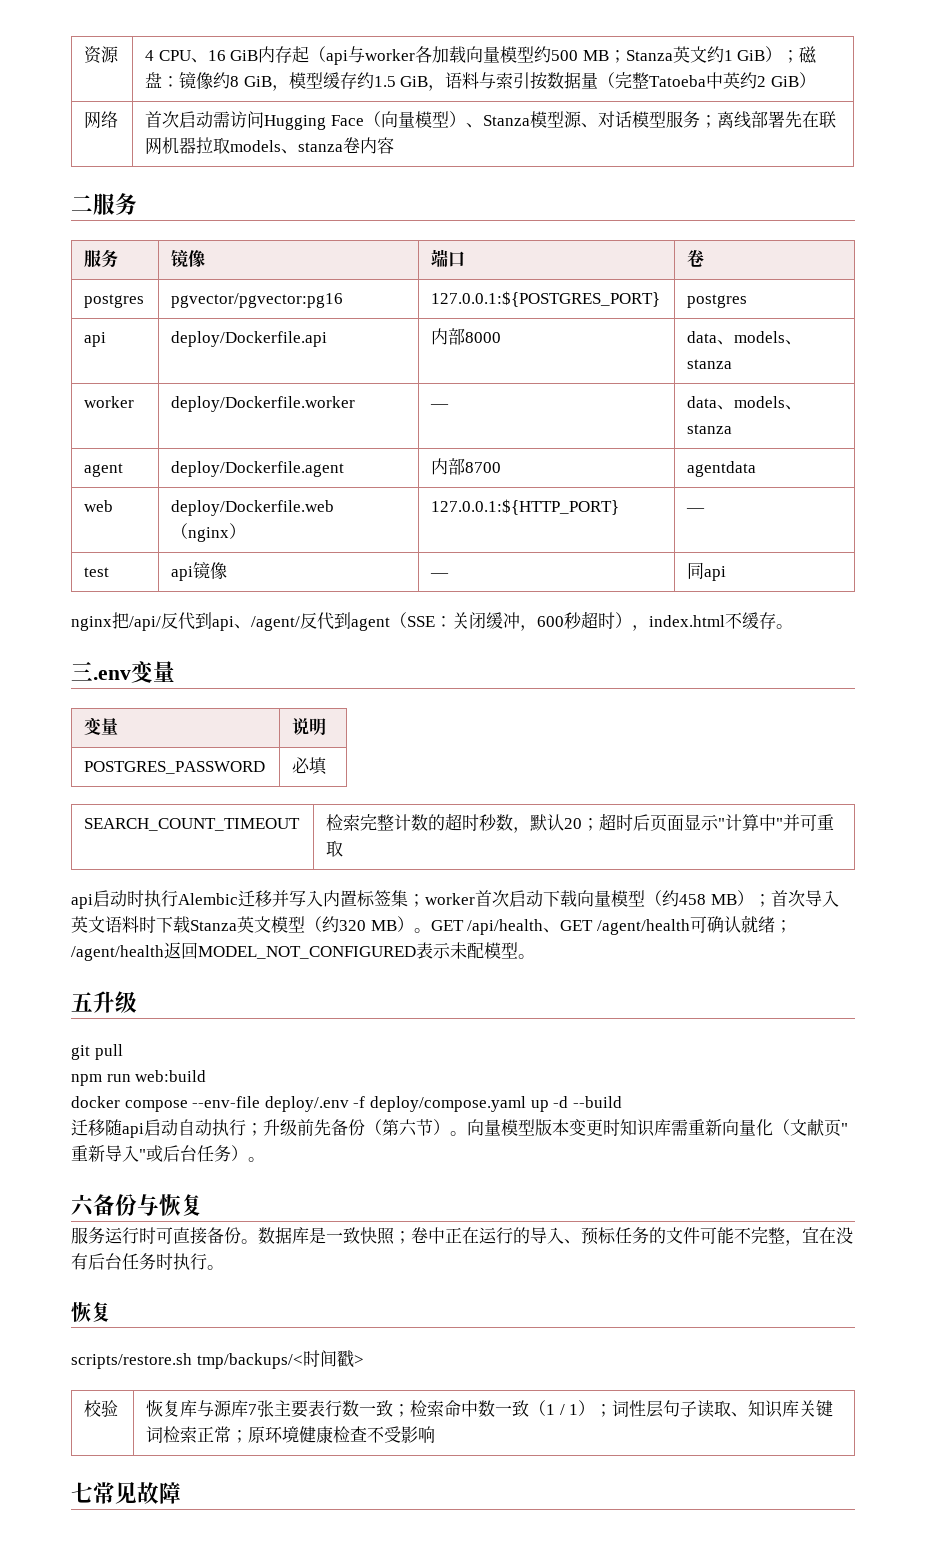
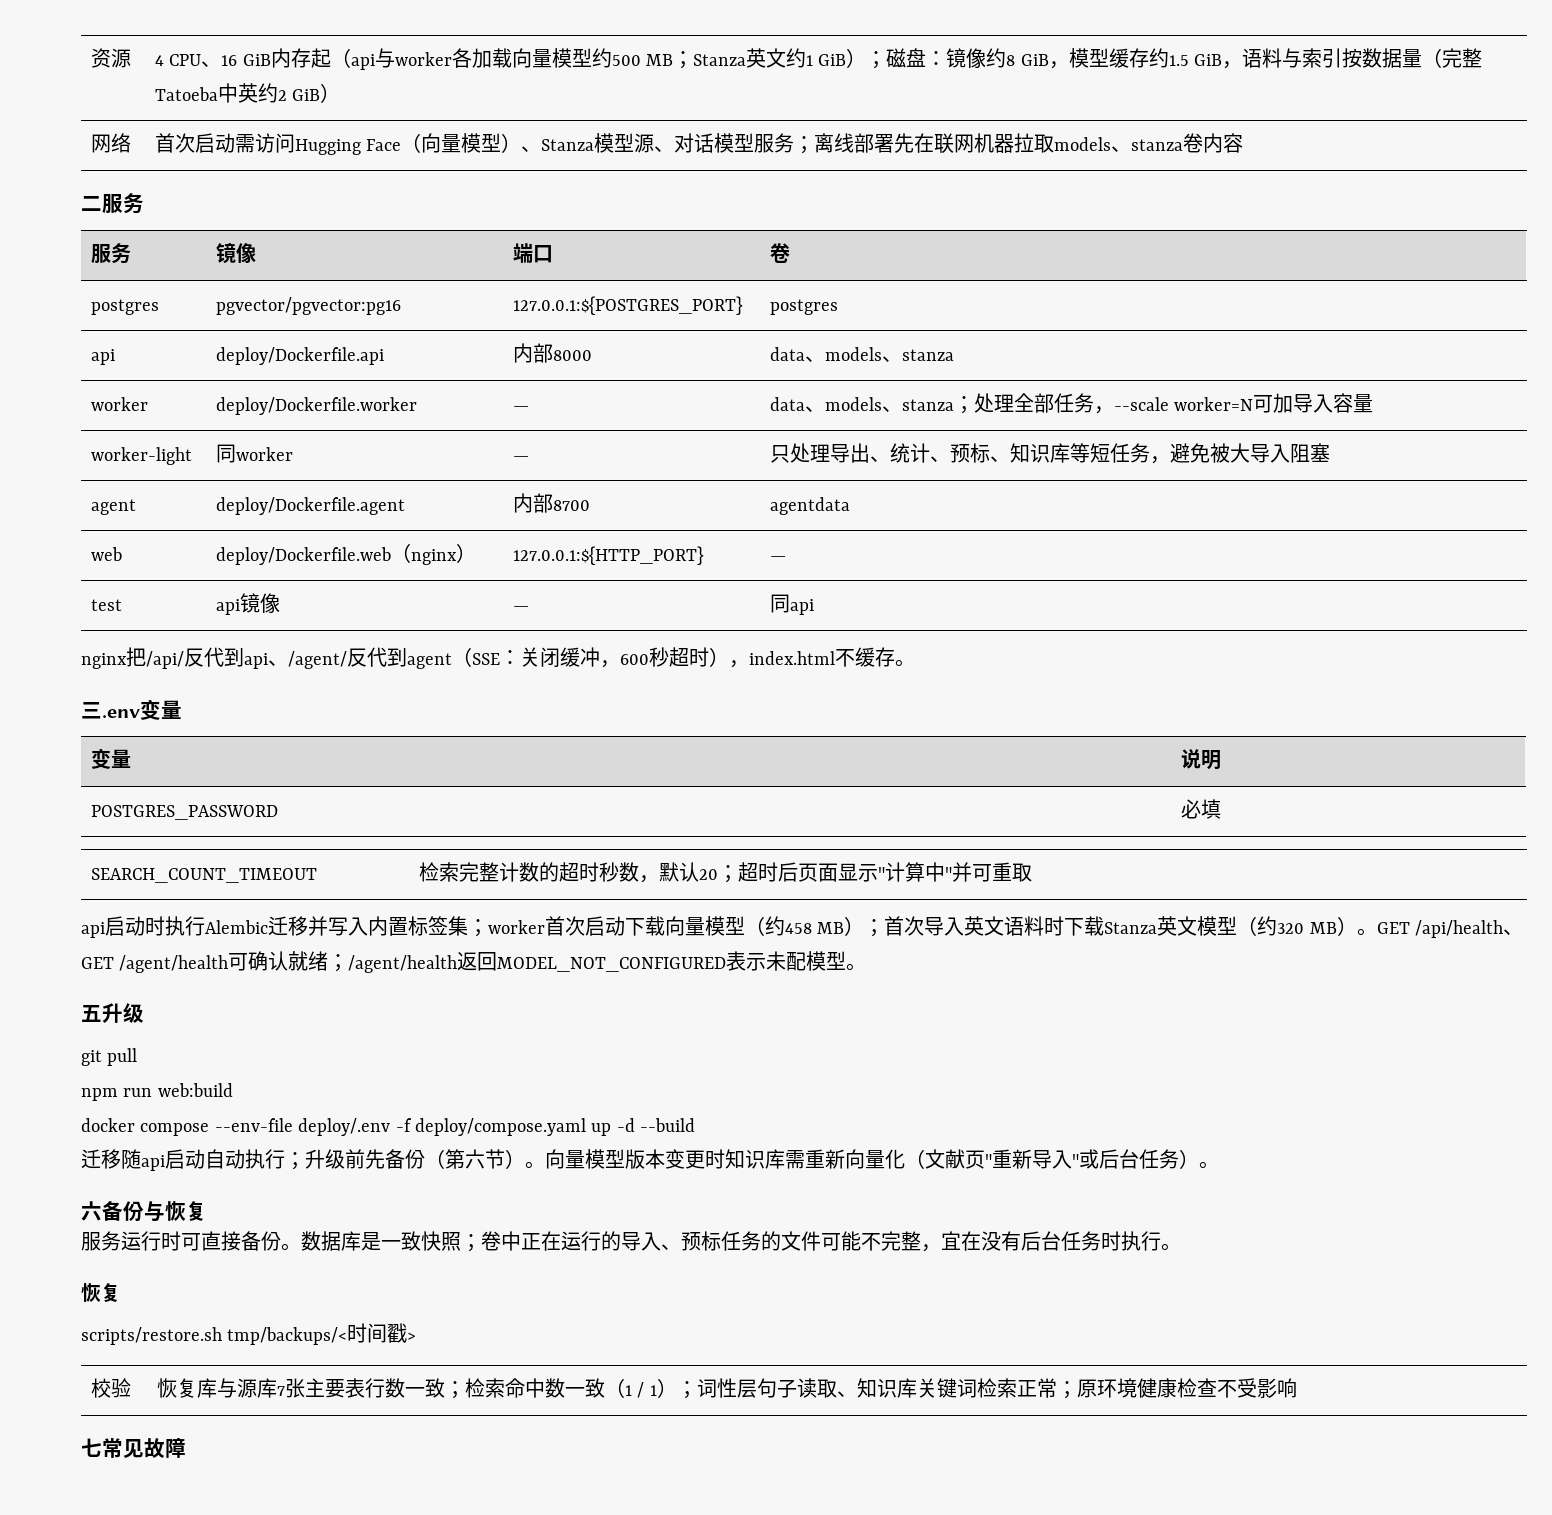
- worker | deploy/Dockerfile.worker | — | data、models、stanza
+ worker | deploy/Dockerfile.worker | — | data、models、stanza；处理全部任务，--scale worker=N可加导入容量
+ worker-light | 同worker | — | 只处理导出、统计、预标、知识库等短任务，避免被大导入阻塞

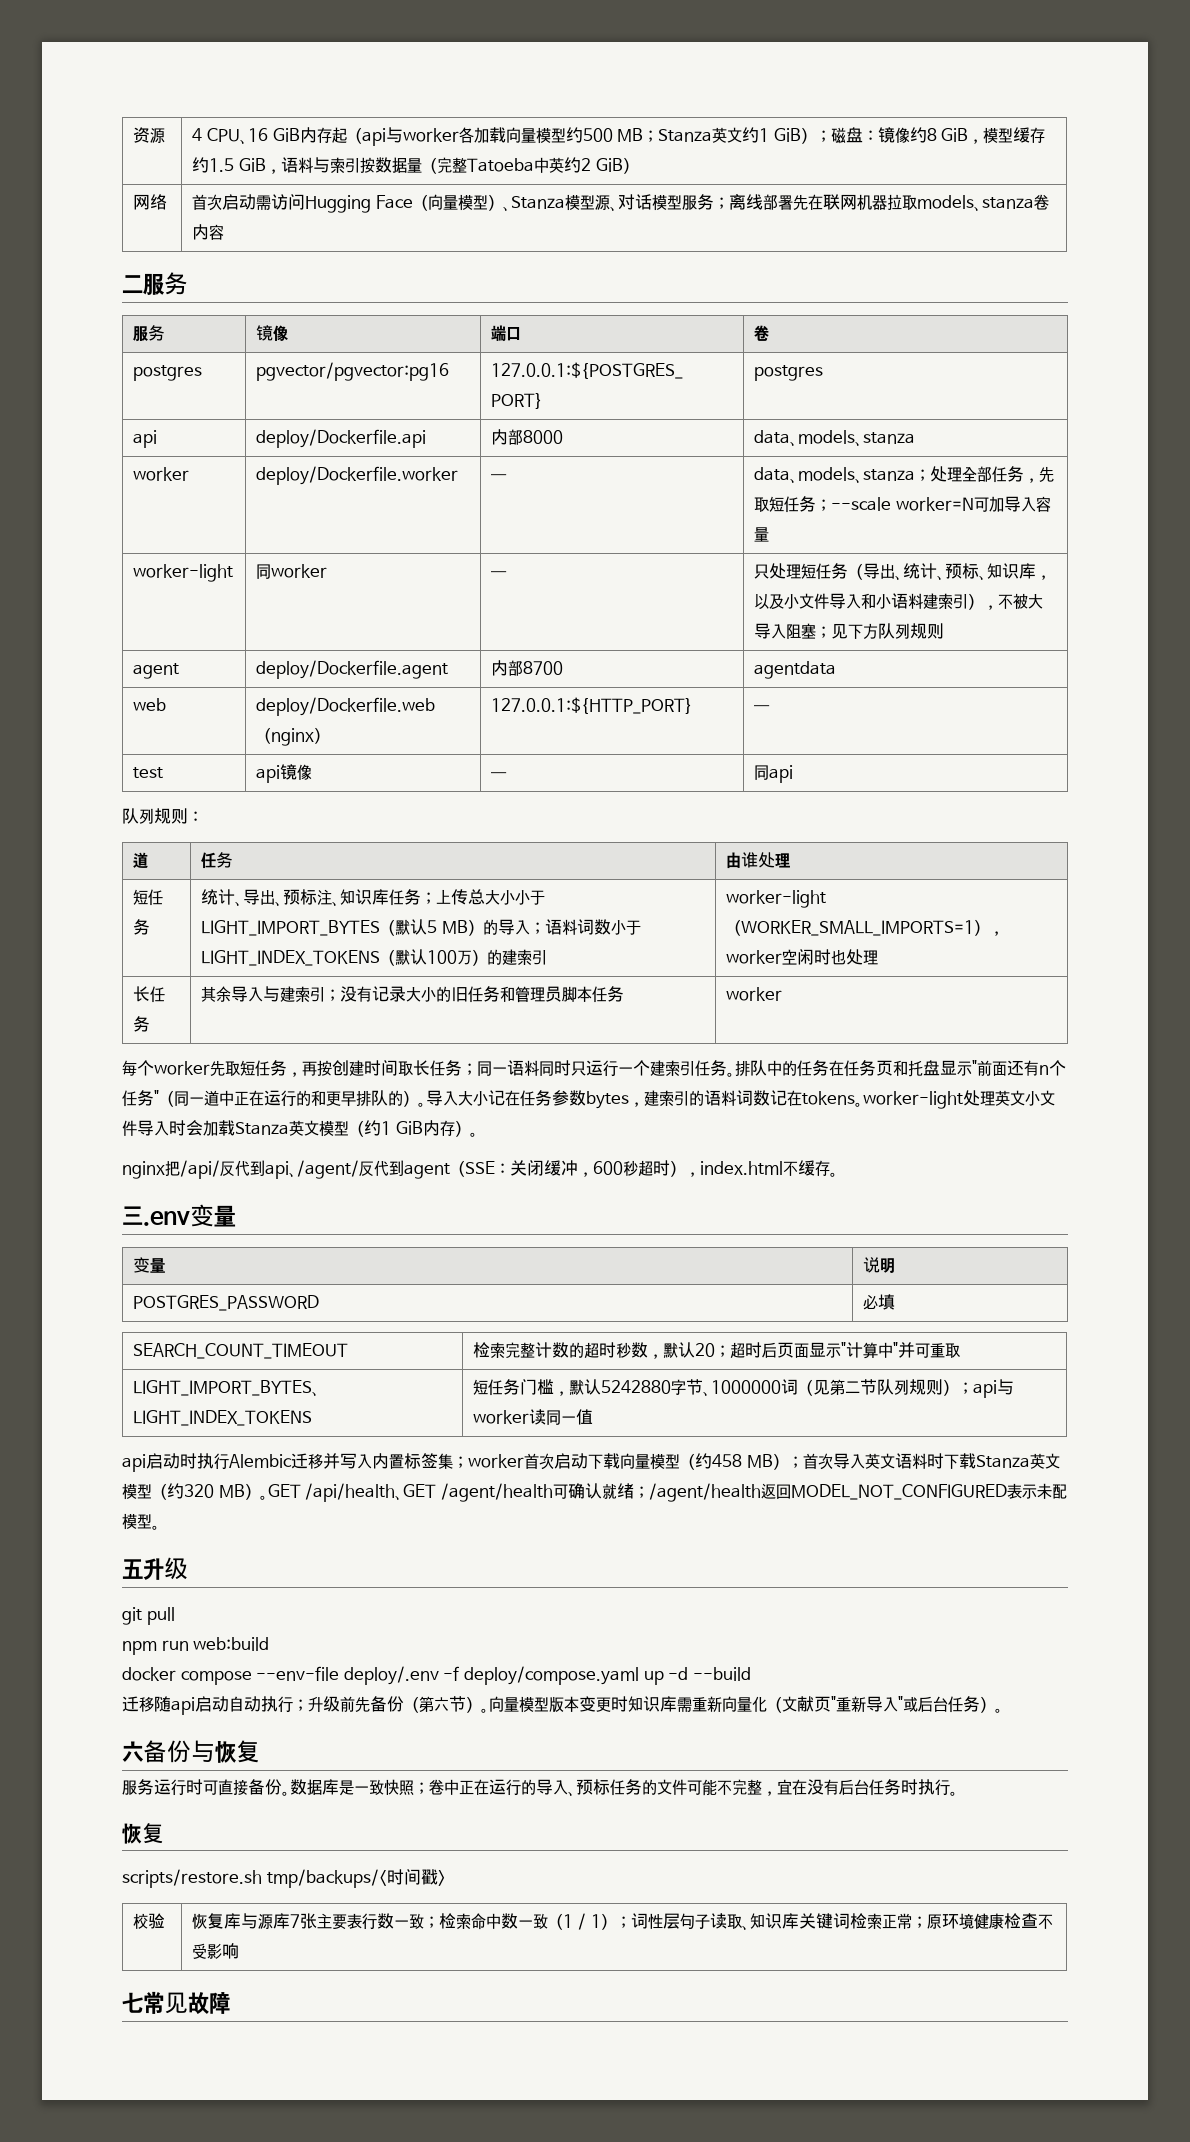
- worker | deploy/Dockerfile.worker | — | data、models、stanza；处理全部任务，--scale worker=N可加导入容量
+ worker | deploy/Dockerfile.worker | — | data、models、stanza；处理全部任务，先取短任务；--scale worker=N可加导入容量
- worker-light | 同worker | — | 只处理导出、统计、预标、知识库等短任务，避免被大导入阻塞
+ worker-light | 同worker | — | 只处理短任务（导出、统计、预标、知识库，以及小文件导入和小语料建索引），不被大导入阻塞；见下方队列规则
+ 队列规则：
+ 道 | 任务 | 由谁处理
+ 短任务 | 统计、导出、预标注、知识库任务；上传总大小小于LIGHT_IMPORT_BYTES（默认5 MB）的导入；语料词数小于LIGHT_INDEX_TOKENS（默认100万）的建索引 | worker-light（WORKER_SMALL_IMPORTS=1），worker空闲时也处理
+ 长任务 | 其余导入与建索引；没有记录大小的旧任务和管理员脚本任务 | worker
+ 每个worker先取短任务，再按创建时间取长任务；同一语料同时只运行一个建索引任务。排队中的任务在任务页和托盘显示"前面还有n个任务"（同一道中正在运行的和更早排队的）。导入大小记在任务参数bytes，建索引的语料词数记在tokens。worker-light处理英文小文件导入时会加载Stanza英文模型（约1 GiB内存）。
+ LIGHT_IMPORT_BYTES、LIGHT_INDEX_TOKENS | 短任务门槛，默认5242880字节、1000000词（见第二节队列规则）；api与worker读同一值

